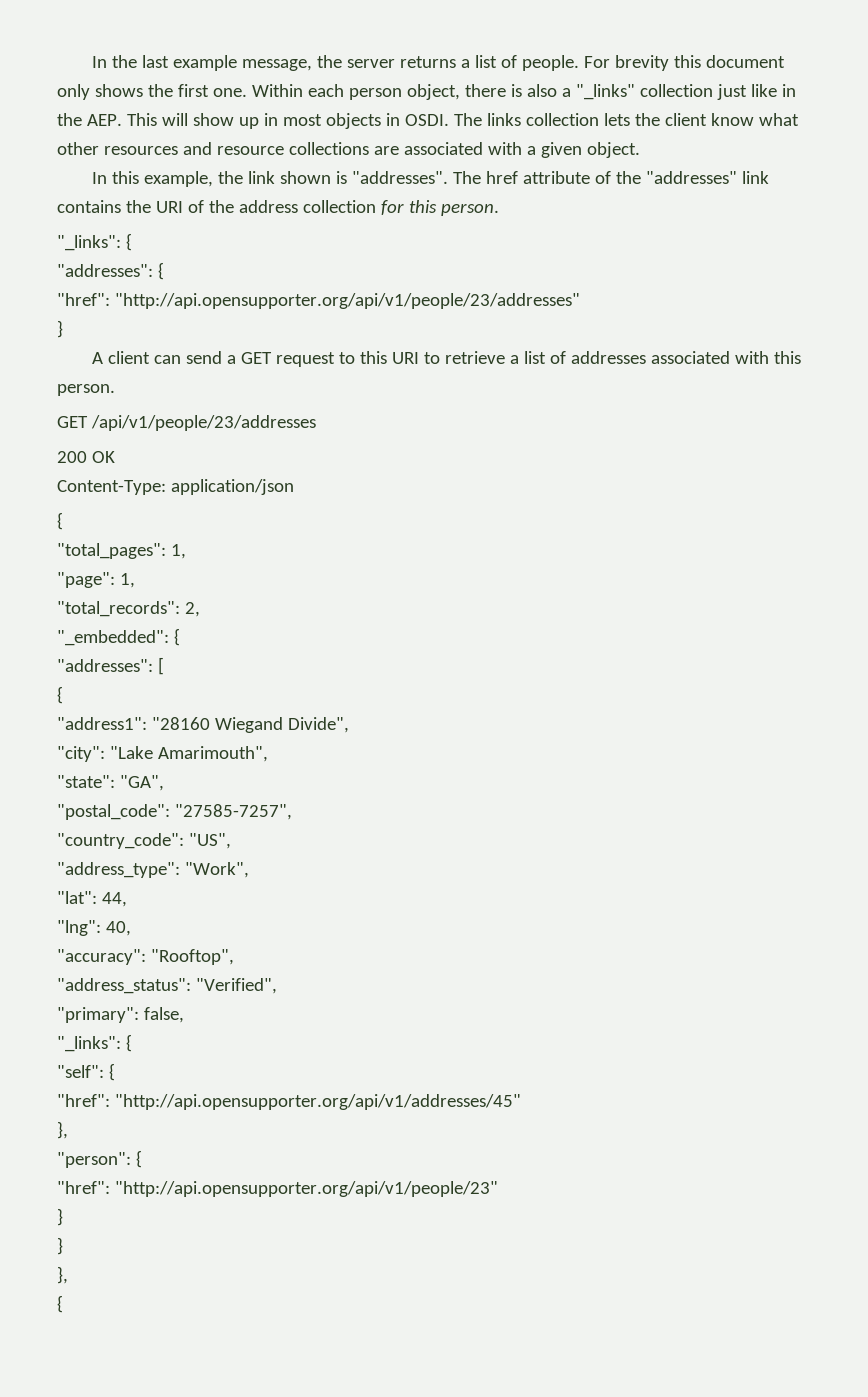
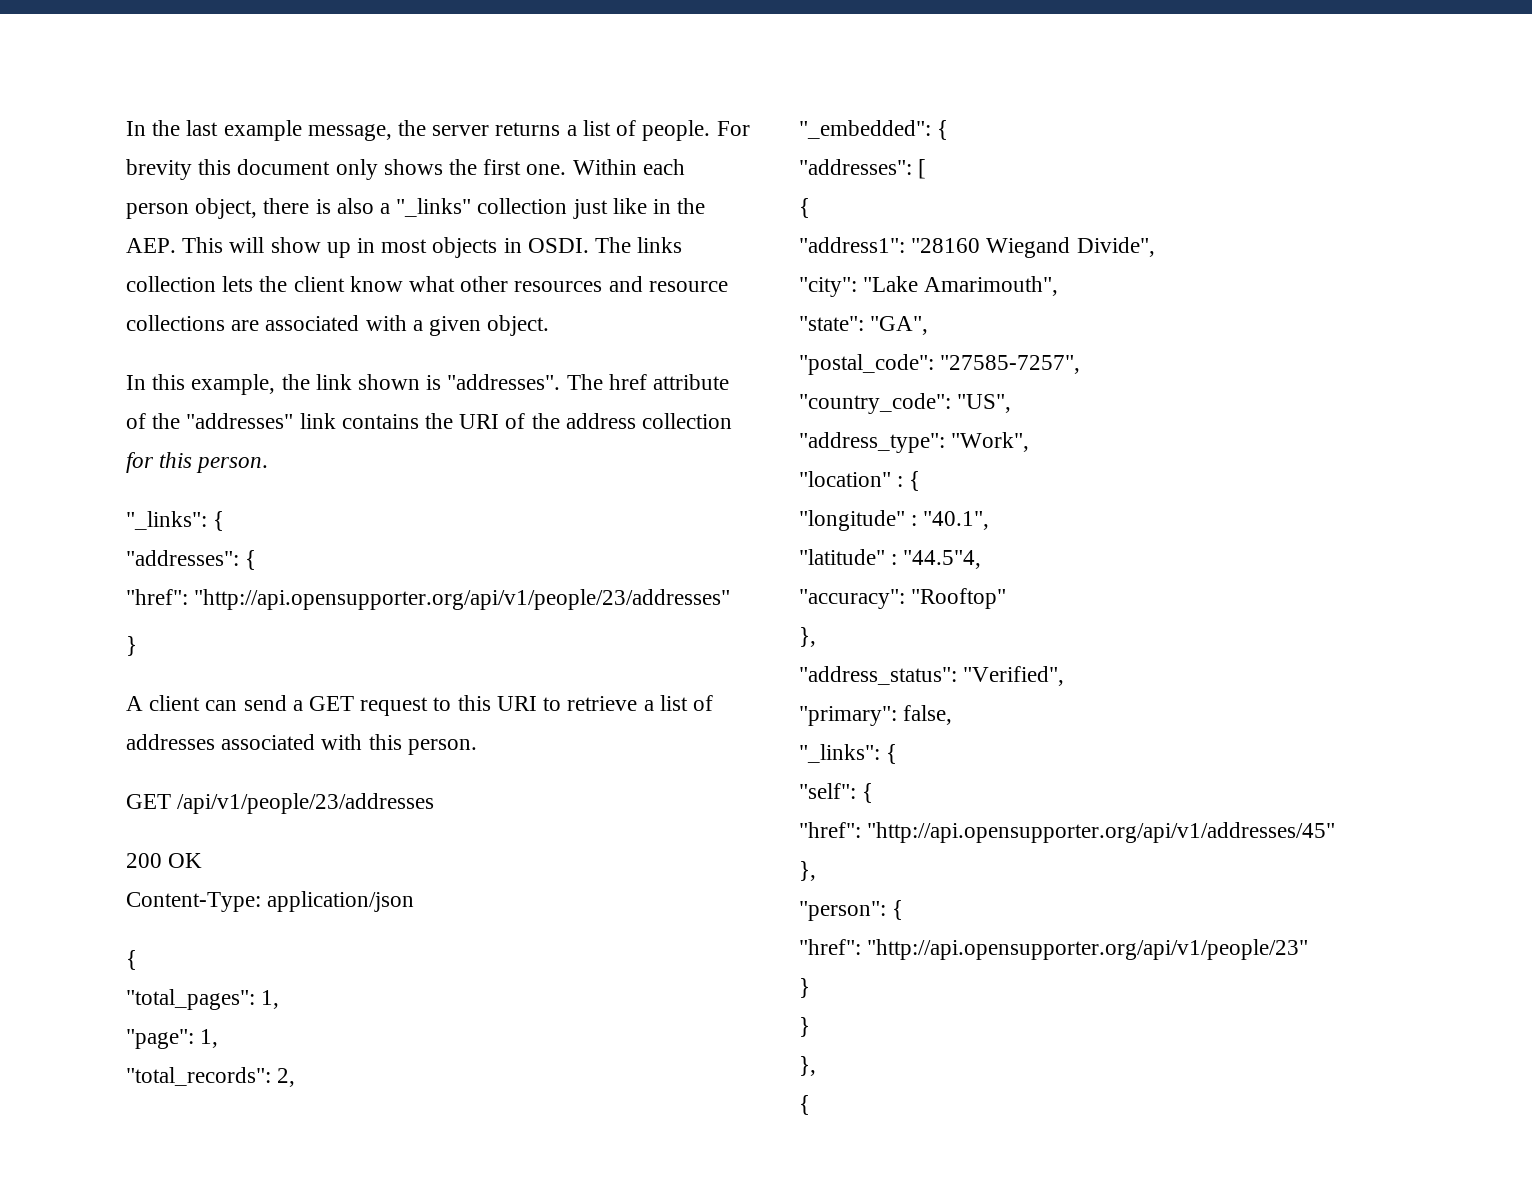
- "lat": 44,
- "lng": 40,
+ "location" : {
+ "longitude" : "40.1",
+ "latitude" : "44.5"4,
- "accuracy": "Rooftop",
+ "accuracy": "Rooftop"
+ },

